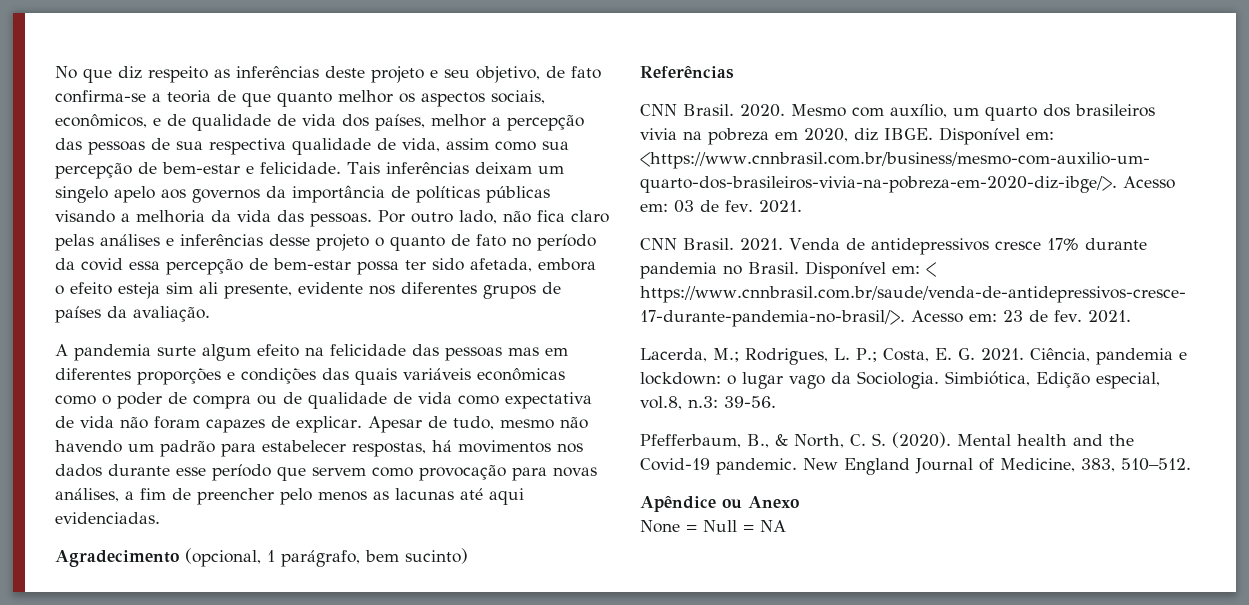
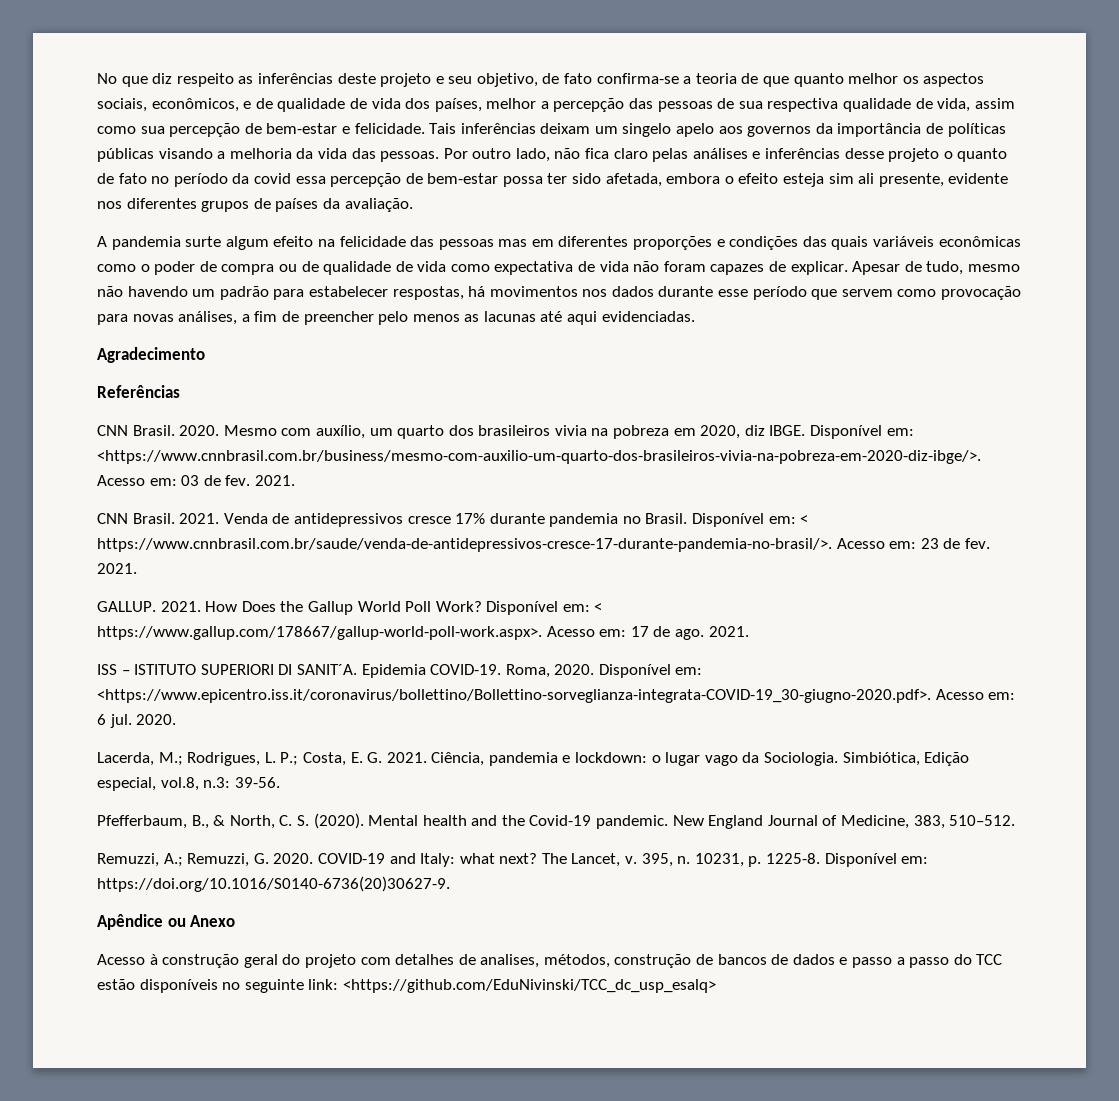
- Agradecimento (opcional, 1 parágrafo, bem sucinto)
+ Agradecimento
+ GALLUP. 2021. How Does the Gallup World Poll Work? Disponível em: < https://www.gallup.com/178667/gallup-world-poll-work.aspx>. Acesso em: 17 de ago. 2021.
+ ISS – ISTITUTO SUPERIORI DI SANIT´A. Epidemia COVID-19. Roma, 2020. Disponível em: <https://www.epicentro.iss.it/coronavirus/bollettino/Bollettino-sorveglianza-integrata-COVID-19_30-giugno-2020.pdf>. Acesso em: 6 jul. 2020.
+ Remuzzi, A.; Remuzzi, G. 2020. COVID-19 and Italy: what next? The Lancet, v. 395, n. 10231, p. 1225-8. Disponível em: https://doi.org/10.1016/S0140-6736(20)30627-9.
  Apêndice ou Anexo
- None = Null = NA
+ Acesso à construção geral do projeto com detalhes de analises, métodos, construção de bancos de dados e passo a passo do TCC estão disponíveis no seguinte link: <https://github.com/EduNivinski/TCC_dc_usp_esalq>

